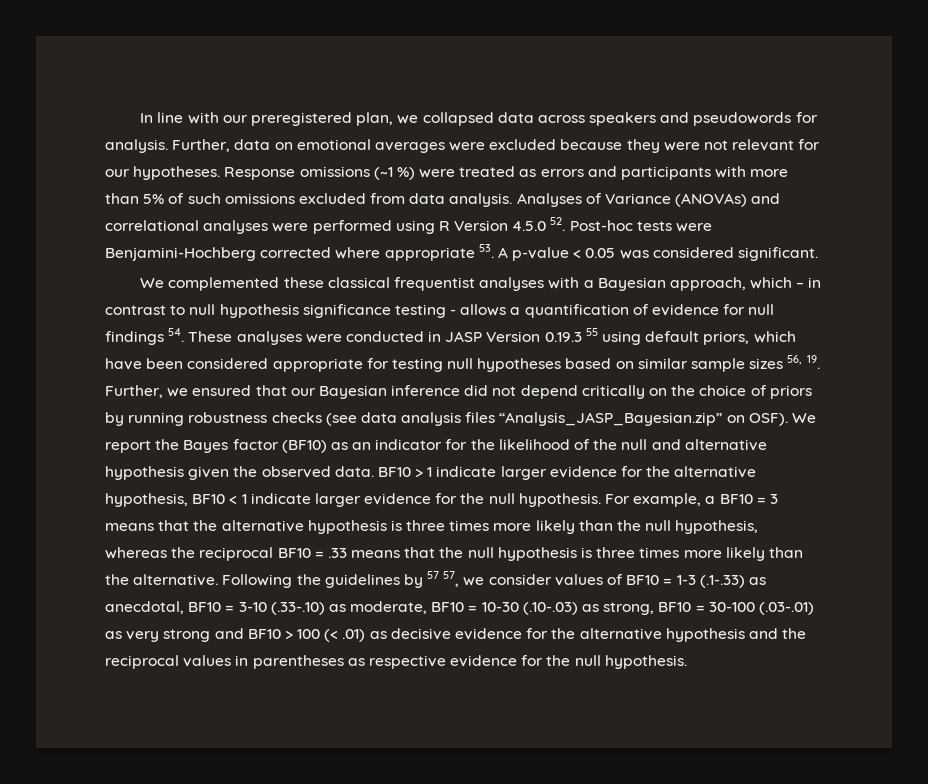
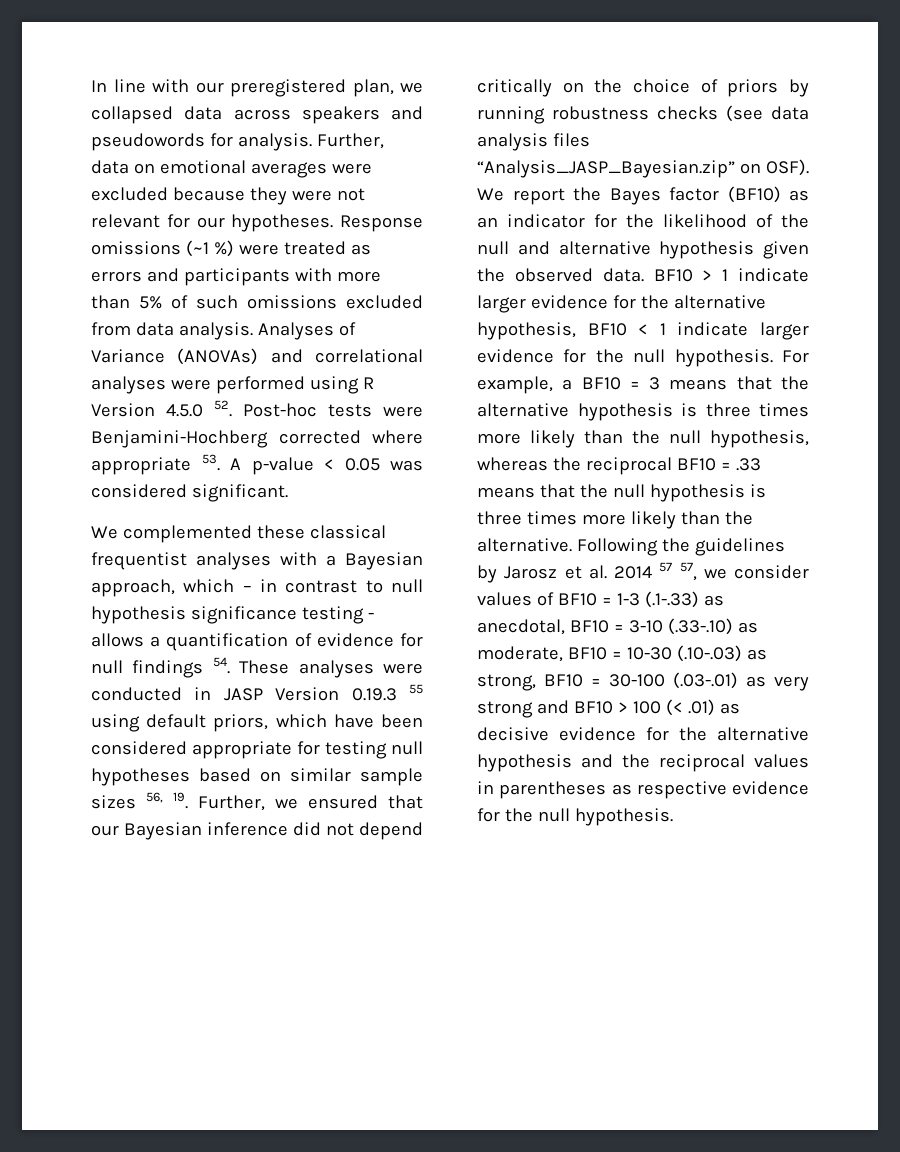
- Following the guidelines by 57 57, we consider values of BF10 = 1-3 (.1-.33) as anecdotal, BF10 = 3-10 (.33-.10) as moderate, BF10 = 10-30 (.10-.03) as strong, BF10 = 30-100 (.03-.01) as very strong and BF10 > 100 (< .01) as decisive evidence for the alternative hypothesis and the reciprocal values in parentheses as respective evidence for the null hypothesis.
+ Following the guidelines by Jarosz et al. 2014 57 57, we consider values of BF10 = 1-3 (.1-.33) as anecdotal, BF10 = 3-10 (.33-.10) as moderate, BF10 = 10-30 (.10-.03) as strong, BF10 = 30-100 (.03-.01) as very strong and BF10 > 100 (< .01) as decisive evidence for the alternative hypothesis and the reciprocal values in parentheses as respective evidence for the null hypothesis.

